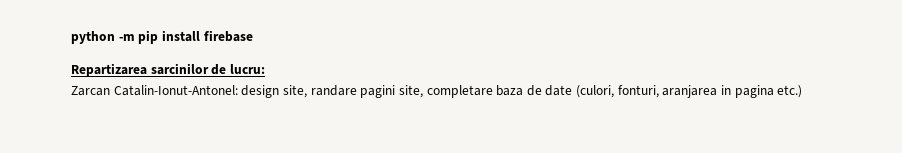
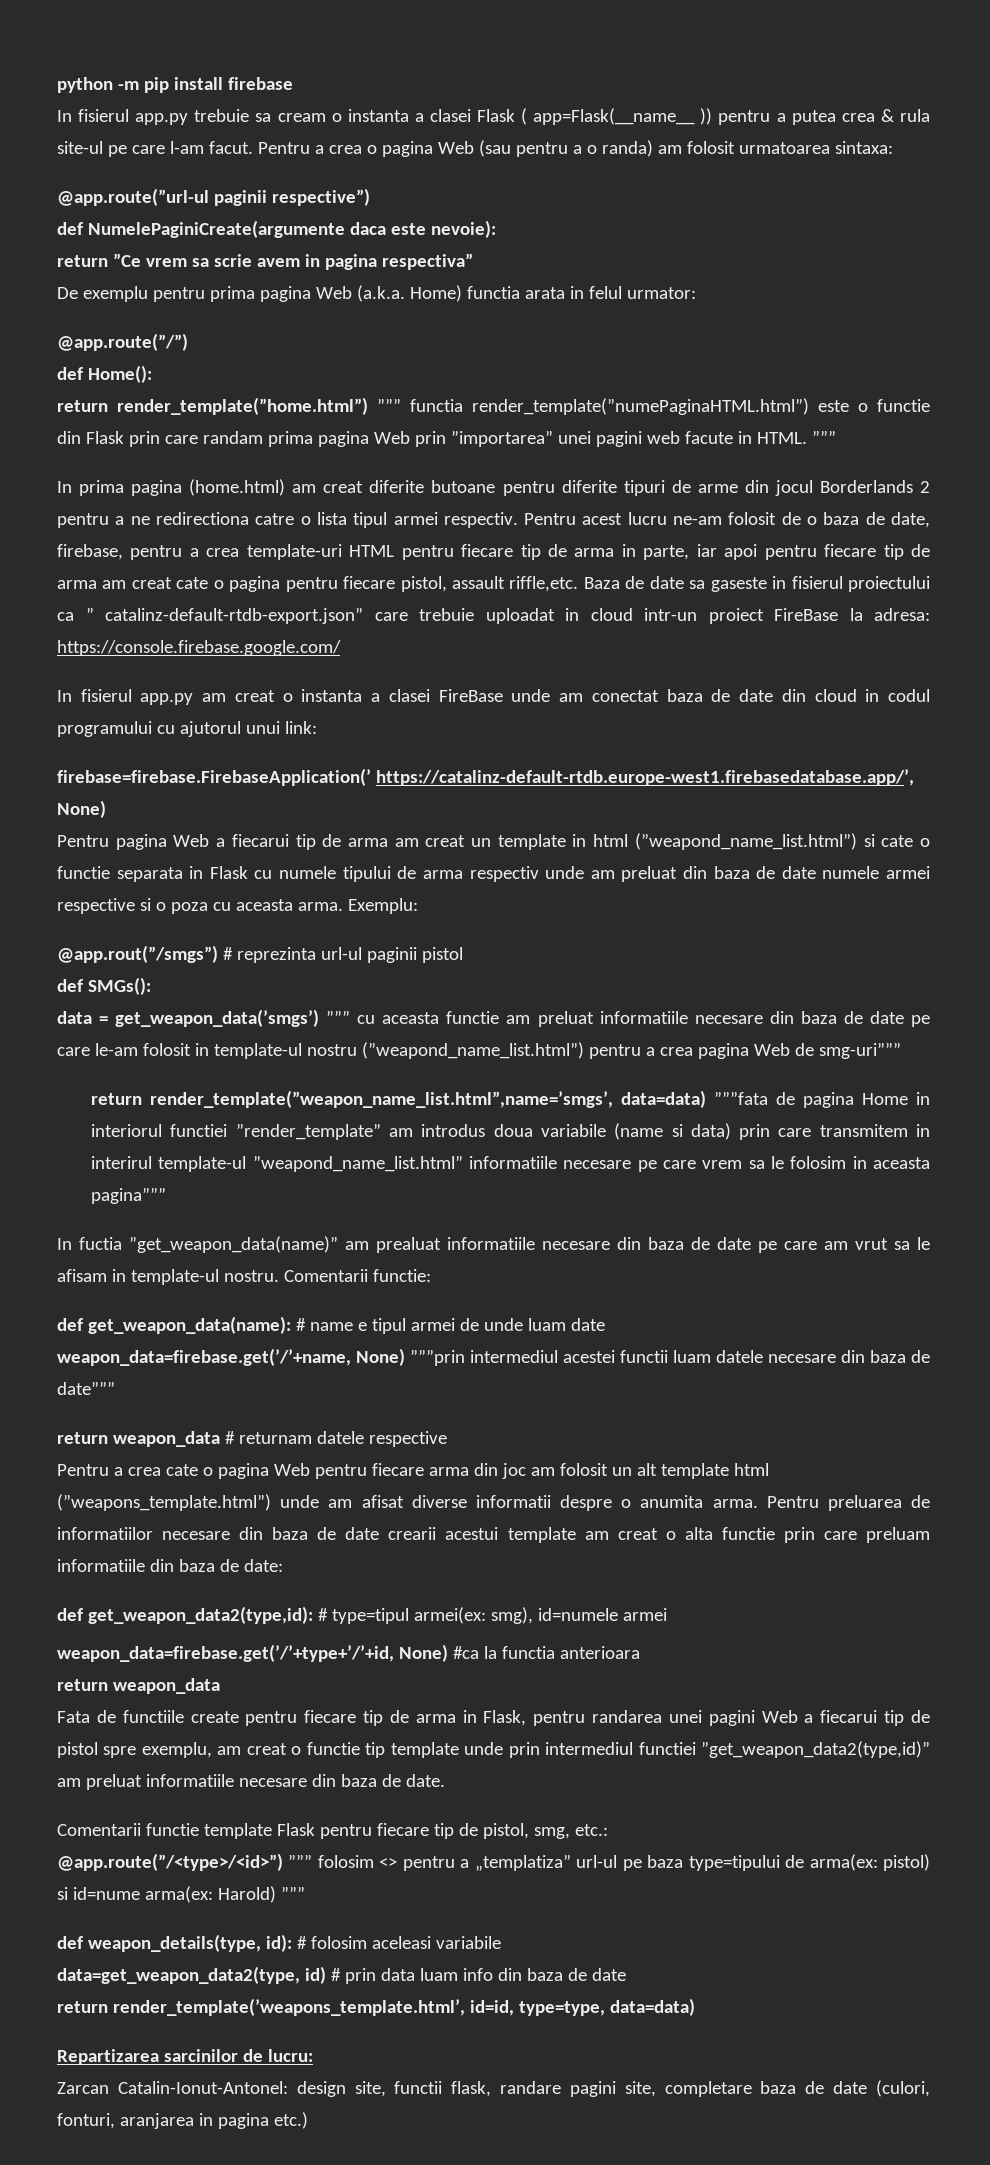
+ In fisierul app.py trebuie sa cream o instanta a clasei Flask ( app=Flask(__name__ )) pentru a putea crea & rula site-ul pe care l-am facut. Pentru a crea o pagina Web (sau pentru a o randa) am folosit urmatoarea sintaxa:
+ @app.route(”url-ul paginii respective”)
+ def NumelePaginiCreate(argumente daca este nevoie):
+ return ”Ce vrem sa scrie avem in pagina respectiva”
+ De exemplu pentru prima pagina Web (a.k.a. Home) functia arata in felul urmator:
+ @app.route(”/”)
+ def Home():
+ return render_template(”home.html”) ””” functia render_template(”numePaginaHTML.html”) este o functie din Flask prin care randam prima pagina Web prin ”importarea” unei pagini web facute in HTML. ”””
+ In prima pagina (home.html) am creat diferite butoane pentru diferite tipuri de arme din jocul Borderlands 2 pentru a ne redirectiona catre o lista tipul armei respectiv. Pentru acest lucru ne-am folosit de o baza de date, firebase, pentru a crea template-uri HTML pentru fiecare tip de arma in parte, iar apoi pentru fiecare tip de arma am creat cate o pagina pentru fiecare pistol, assault riffle,etc. Baza de date sa gaseste in fisierul proiectului ca ” catalinz-default-rtdb-export.json” care trebuie uploadat in cloud intr-un proiect FireBase la adresa: https://console.firebase.google.com/
+ In fisierul app.py am creat o instanta a clasei FireBase unde am conectat baza de date din cloud in codul programului cu ajutorul unui link:
+ firebase=firebase.FirebaseApplication(’ https://catalinz-default-rtdb.europe-west1.firebasedatabase.app/’, None)
+ Pentru pagina Web a fiecarui tip de arma am creat un template in html (”weapond_name_list.html”) si cate o functie separata in Flask cu numele tipului de arma respectiv unde am preluat din baza de date numele armei respective si o poza cu aceasta arma. Exemplu:
+ @app.rout(”/smgs”) # reprezinta url-ul paginii pistol
+ def SMGs():
+ data = get_weapon_data(’smgs’) ””” cu aceasta functie am preluat informatiile necesare din baza de date pe care le-am folosit in template-ul nostru (”weapond_name_list.html”) pentru a crea pagina Web de smg-uri”””
+ return render_template(”weapon_name_list.html”,name=’smgs’, data=data) ”””fata de pagina Home in interiorul functiei ”render_template” am introdus doua variabile (name si data) prin care transmitem in interirul template-ul ”weapond_name_list.html” informatiile necesare pe care vrem sa le folosim in aceasta pagina”””
+ In fuctia ”get_weapon_data(name)” am prealuat informatiile necesare din baza de date pe care am vrut sa le afisam in template-ul nostru. Comentarii functie:
+ def get_weapon_data(name): # name e tipul armei de unde luam date
+ weapon_data=firebase.get(’/’+name, None) ”””prin intermediul acestei functii luam datele necesare din baza de date”””
+ return weapon_data # returnam datele respective
+ Pentru a crea cate o pagina Web pentru fiecare arma din joc am folosit un alt template html (”weapons_template.html”) unde am afisat diverse informatii despre o anumita arma. Pentru preluarea de informatiilor necesare din baza de date crearii acestui template am creat o alta functie prin care preluam informatiile din baza de date:
+ def get_weapon_data2(type,id): # type=tipul armei(ex: smg), id=numele armei
+ weapon_data=firebase.get(’/’+type+’/’+id, None) #ca la functia anterioara
+ return weapon_data
+ Fata de functiile create pentru fiecare tip de arma in Flask, pentru randarea unei pagini Web a fiecarui tip de pistol spre exemplu, am creat o functie tip template unde prin intermediul functiei ”get_weapon_data2(type,id)” am preluat informatiile necesare din baza de date.
+ Comentarii functie template Flask pentru fiecare tip de pistol, smg, etc.:
+ @app.route(”/<type>/<id>”) ””” folosim <> pentru a „templatiza” url-ul pe baza type=tipului de arma(ex: pistol) si id=nume arma(ex: Harold) ”””
+ def weapon_details(type, id): # folosim aceleasi variabile
+ data=get_weapon_data2(type, id) # prin data luam info din baza de date
+ return render_template(’weapons_template.html’, id=id, type=type, data=data)
- Zarcan Catalin-Ionut-Antonel: design site, randare pagini site, completare baza de date (culori, fonturi, aranjarea in pagina etc.)
+ Zarcan Catalin-Ionut-Antonel: design site, functii flask, randare pagini site, completare baza de date (culori, fonturi, aranjarea in pagina etc.)

